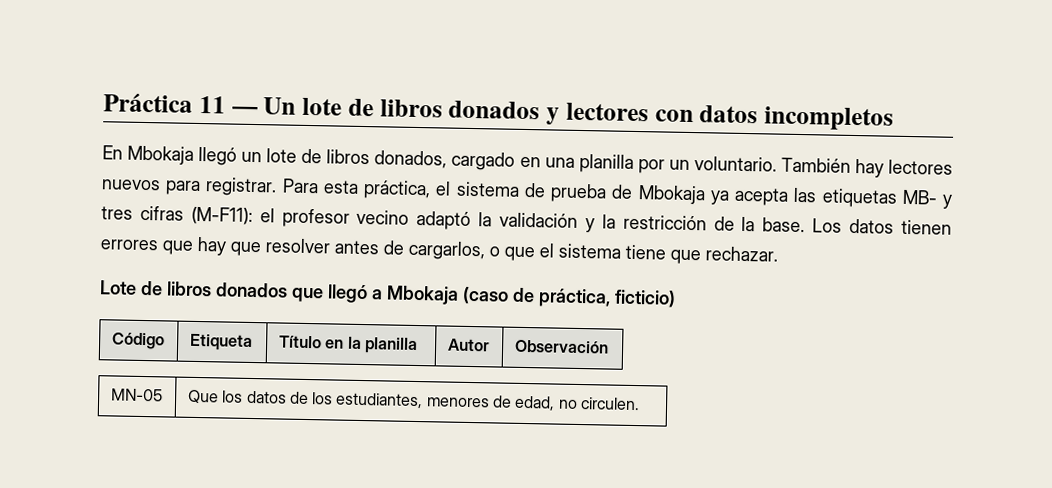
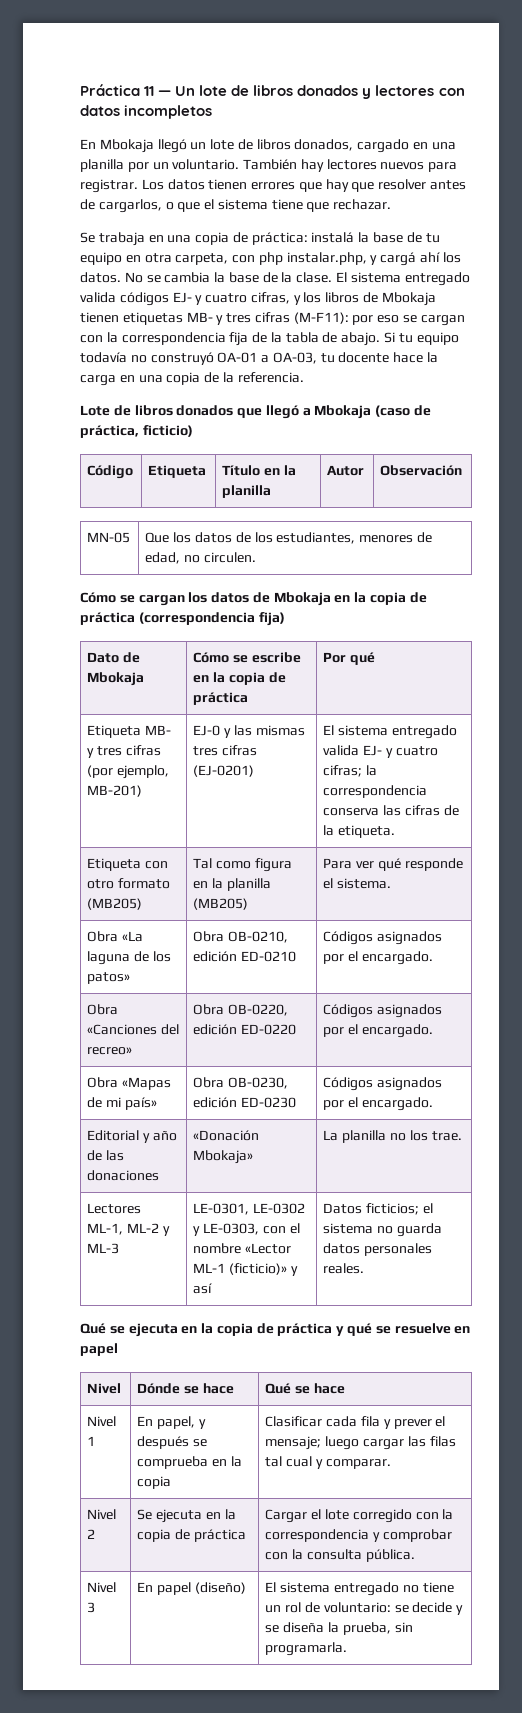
- Para esta práctica, el sistema de prueba de Mbokaja ya acepta las etiquetas MB- y tres cifras (M-F11): el profesor vecino adaptó la validación y la restricción de la base.
+ Se trabaja en una copia de práctica: instalá la base de tu equipo en otra carpeta, con php instalar.php, y cargá ahí los datos. No se cambia la base de la clase. El sistema entregado valida códigos EJ- y cuatro cifras, y los libros de Mbokaja tienen etiquetas MB- y tres cifras (M-F11): por eso se cargan con la correspondencia fija de la tabla de abajo. Si tu equipo todavía no construyó OA-01 a OA-03, tu docente hace la carga en una copia de la referencia.
+ Cómo se cargan los datos de Mbokaja en la copia de práctica (correspondencia fija)
+ Dato de Mbokaja | Cómo se escribe en la copia de práctica | Por qué
+ Etiqueta MB- y tres cifras (por ejemplo, MB-201) | EJ-0 y las mismas tres cifras (EJ-0201) | El sistema entregado valida EJ- y cuatro cifras; la correspondencia conserva las cifras de la etiqueta.
+ Etiqueta con otro formato (MB205) | Tal como figura en la planilla (MB205) | Para ver qué responde el sistema.
+ Obra «La laguna de los patos» | Obra OB-0210, edición ED-0210 | Códigos asignados por el encargado.
+ Obra «Canciones del recreo» | Obra OB-0220, edición ED-0220 | Códigos asignados por el encargado.
+ Obra «Mapas de mi país» | Obra OB-0230, edición ED-0230 | Códigos asignados por el encargado.
+ Editorial y año de las donaciones | «Donación Mbokaja» | La planilla no los trae.
+ Lectores ML-1, ML-2 y ML-3 | LE-0301, LE-0302 y LE-0303, con el nombre «Lector ML-1 (ficticio)» y así | Datos ficticios; el sistema no guarda datos personales reales.
+ Qué se ejecuta en la copia de práctica y qué se resuelve en papel
+ Nivel | Dónde se hace | Qué se hace
+ Nivel 1 | En papel, y después se comprueba en la copia | Clasificar cada fila y prever el mensaje; luego cargar las filas tal cual y comparar.
+ Nivel 2 | Se ejecuta en la copia de práctica | Cargar el lote corregido con la correspondencia y comprobar con la consulta pública.
+ Nivel 3 | En papel (diseño) | El sistema entregado no tiene un rol de voluntario: se decide y se diseña la prueba, sin programarla.

